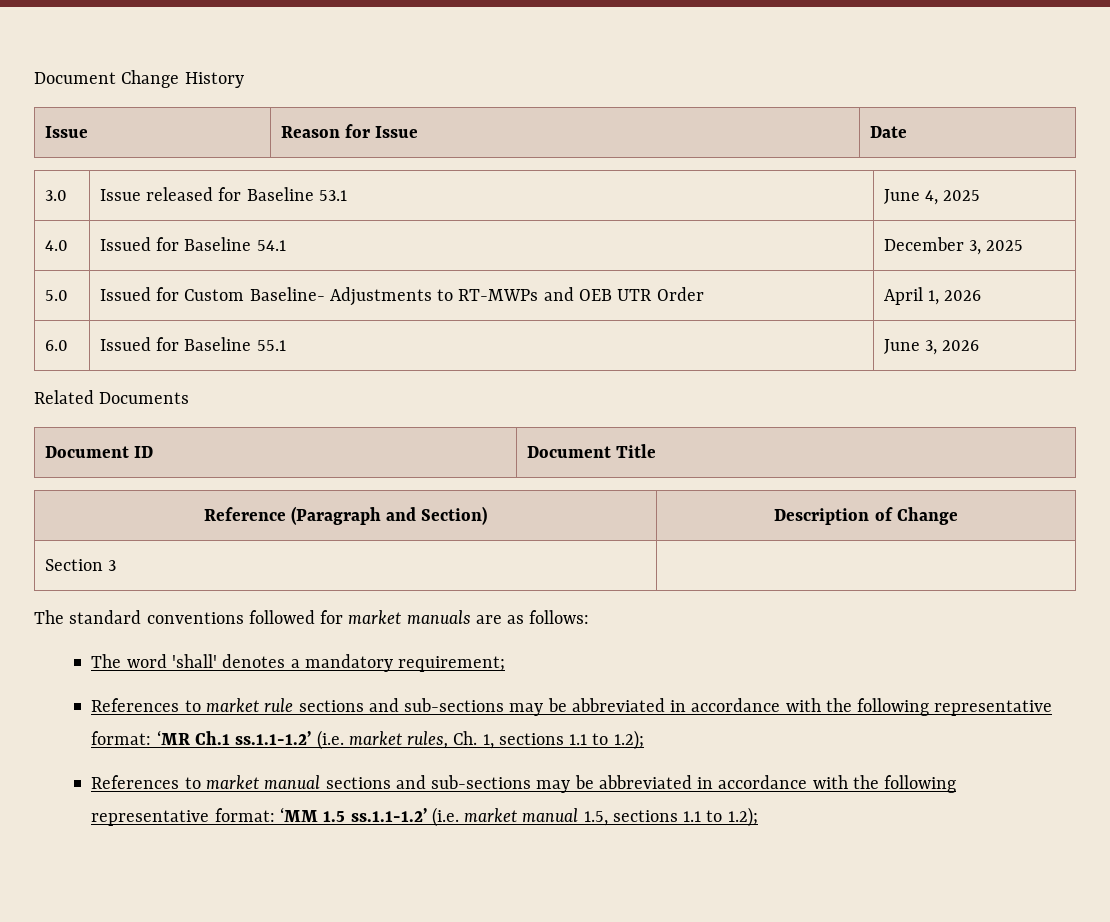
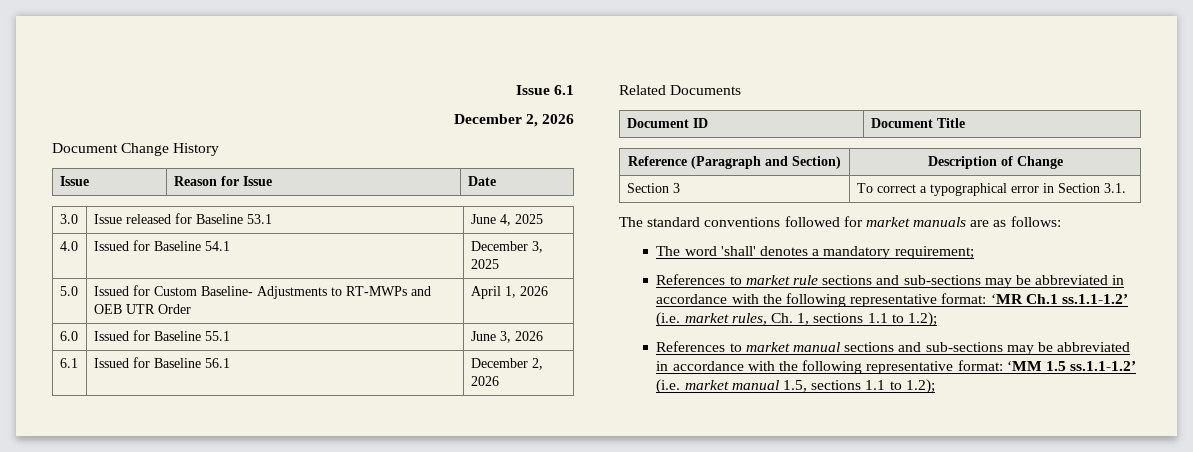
+ Issue 6.1
+ December 2, 2026
+ 6.1 | Issued for Baseline 56.1 | December 2, 2026
- Section 3 |
+ Section 3 | To correct a typographical error in Section 3.1.

